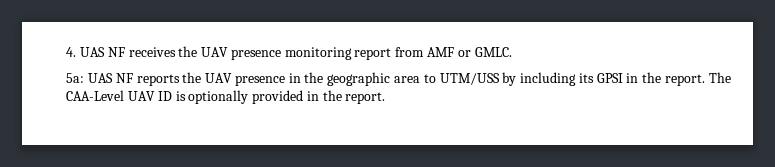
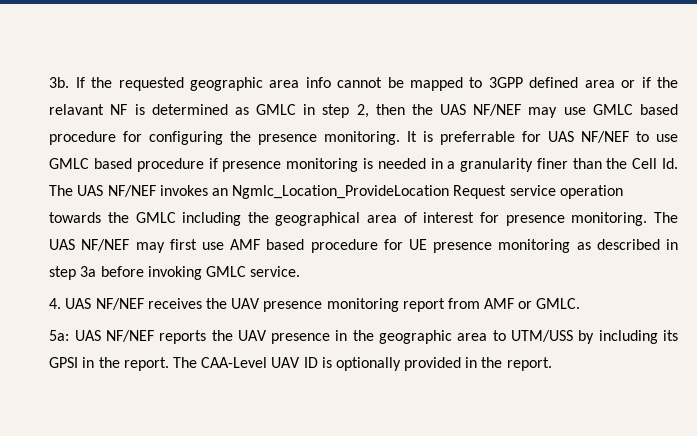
+ 3b. If the requested geographic area info cannot be mapped to 3GPP defined area or if the relavant NF is determined as GMLC in step 2, then the UAS NF/NEF may use GMLC based procedure for configuring the presence monitoring. It is preferrable for UAS NF/NEF to use GMLC based procedure if presence monitoring is needed in a granularity finer than the Cell Id. The UAS NF/NEF invokes an Ngmlc_Location_ProvideLocation Request service operation towards the GMLC including the geographical area of interest for presence monitoring. The UAS NF/NEF may first use AMF based procedure for UE presence monitoring as described in step 3a before invoking GMLC service.
- 4. UAS NF receives the UAV presence monitoring report from AMF or GMLC.
+ 4. UAS NF/NEF receives the UAV presence monitoring report from AMF or GMLC.
- 5a: UAS NF reports the UAV presence in the geographic area to UTM/USS by including its GPSI in the report.
+ 5a: UAS NF/NEF reports the UAV presence in the geographic area to UTM/USS by including its GPSI in the report.

